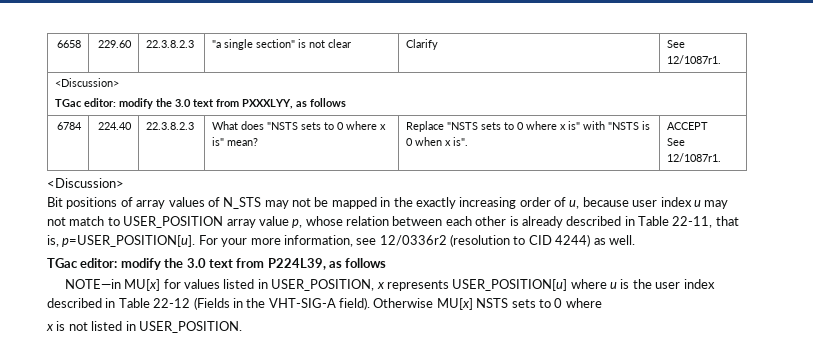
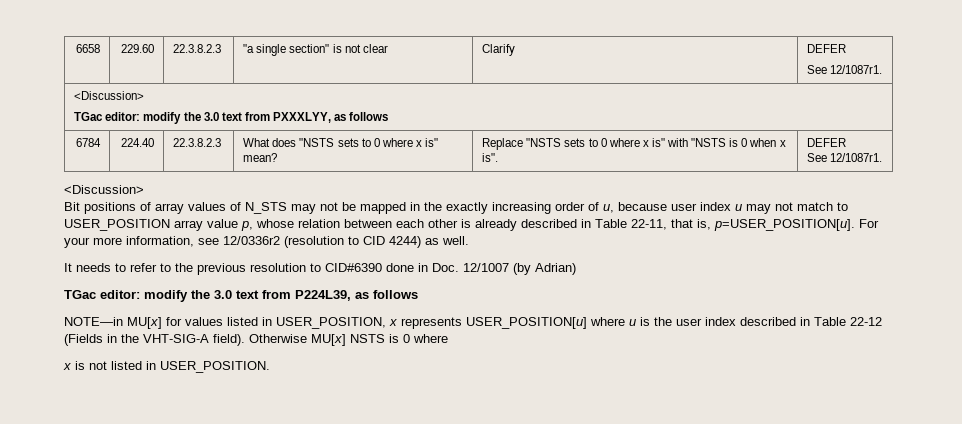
- 6658 | 229.60 | 22.3.8.2.3 | "a single section" is not clear | Clarify | See 12/1087r1.
+ 6658 | 229.60 | 22.3.8.2.3 | "a single section" is not clear | Clarify | DEFER
+ See 12/1087r1.
- 6784 | 224.40 | 22.3.8.2.3 | What does "NSTS sets to 0 where x is" mean? | Replace "NSTS sets to 0 where x is" with "NSTS is 0 when x is". | ACCEPT
+ 6784 | 224.40 | 22.3.8.2.3 | What does "NSTS sets to 0 where x is" mean? | Replace "NSTS sets to 0 where x is" with "NSTS is 0 when x is". | DEFER
+ It needs to refer to the previous resolution to CID#6390 done in Doc. 12/1007 (by Adrian)
- Otherwise MU[x] NSTS sets to 0 where
+ Otherwise MU[x] NSTS is 0 where

